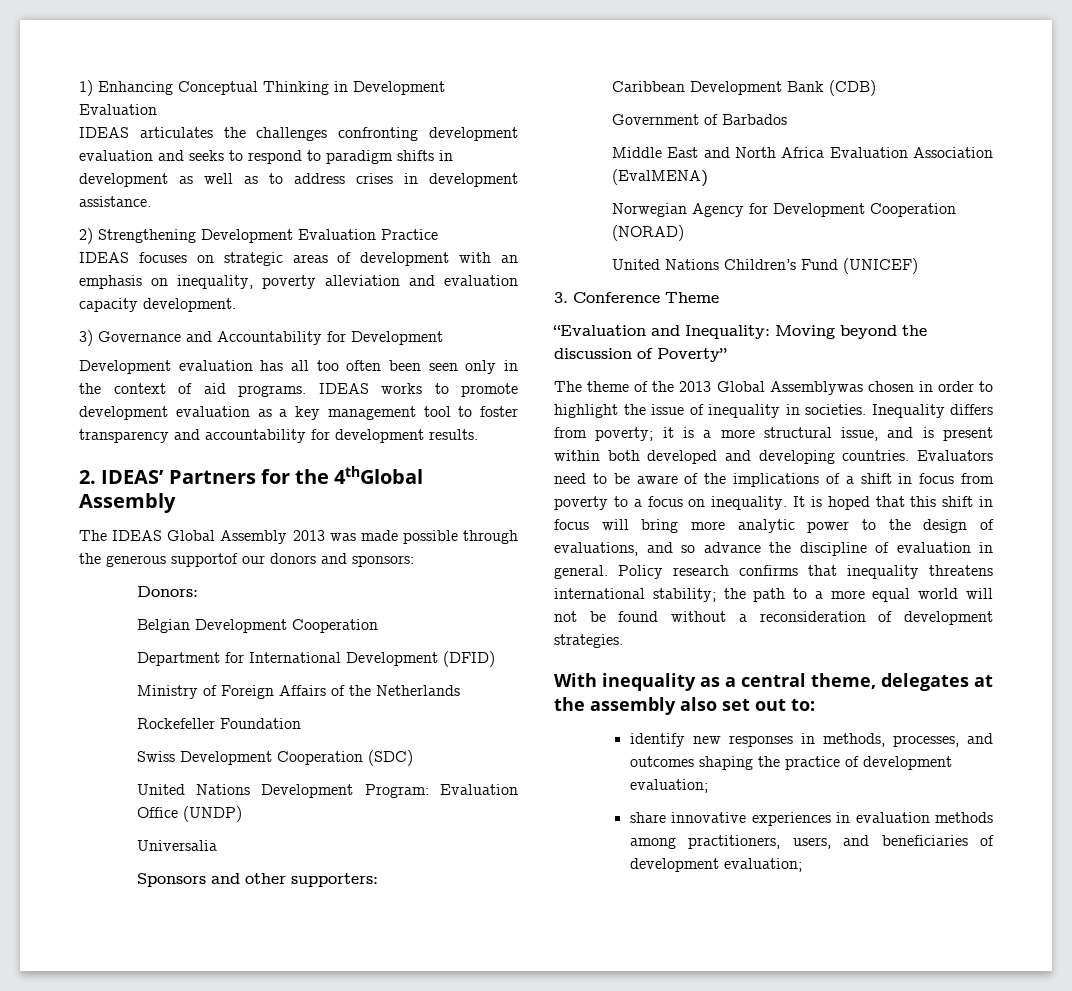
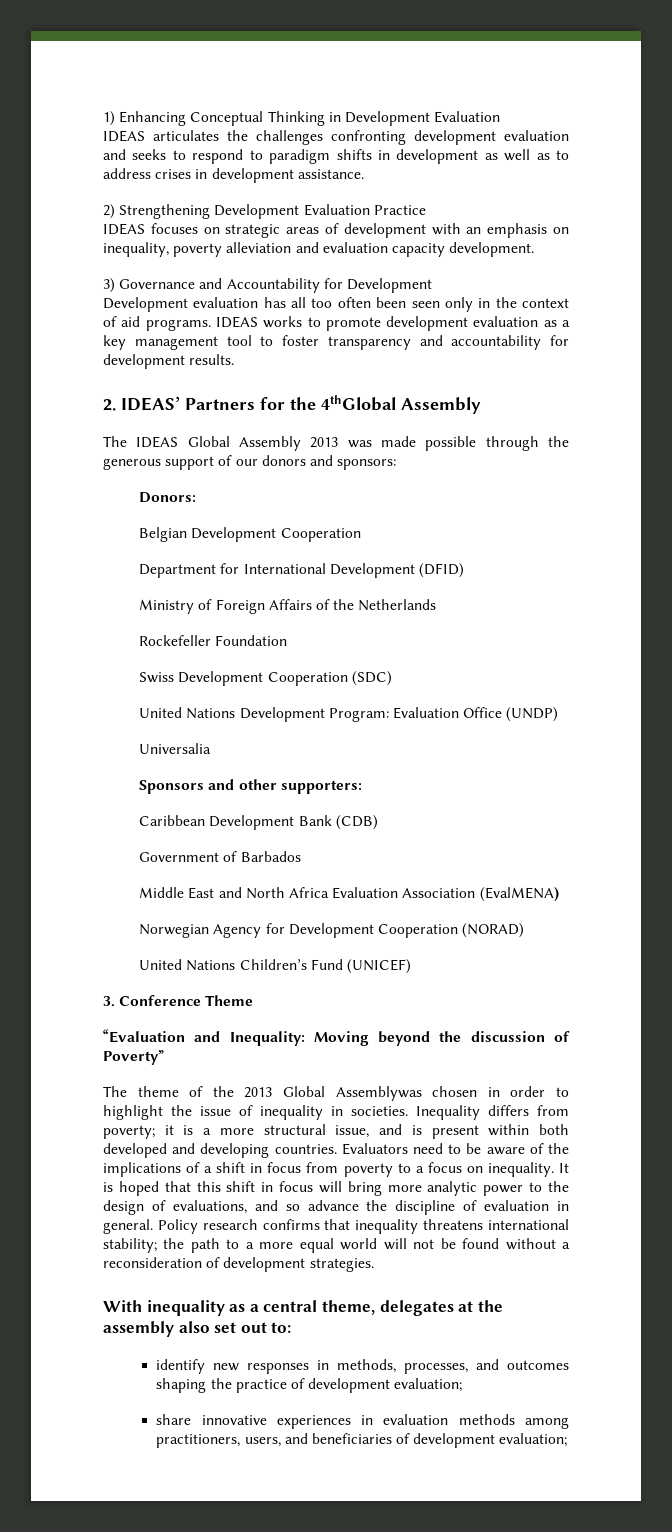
- The IDEAS Global Assembly 2013 was made possible through the generous supportof our donors and sponsors:
+ The IDEAS Global Assembly 2013 was made possible through the generous support of our donors and sponsors:

